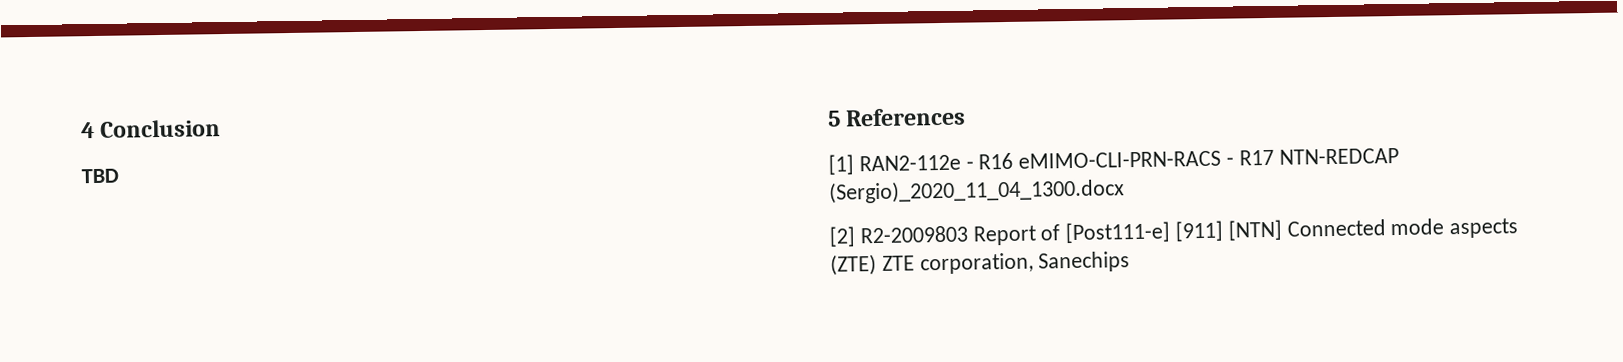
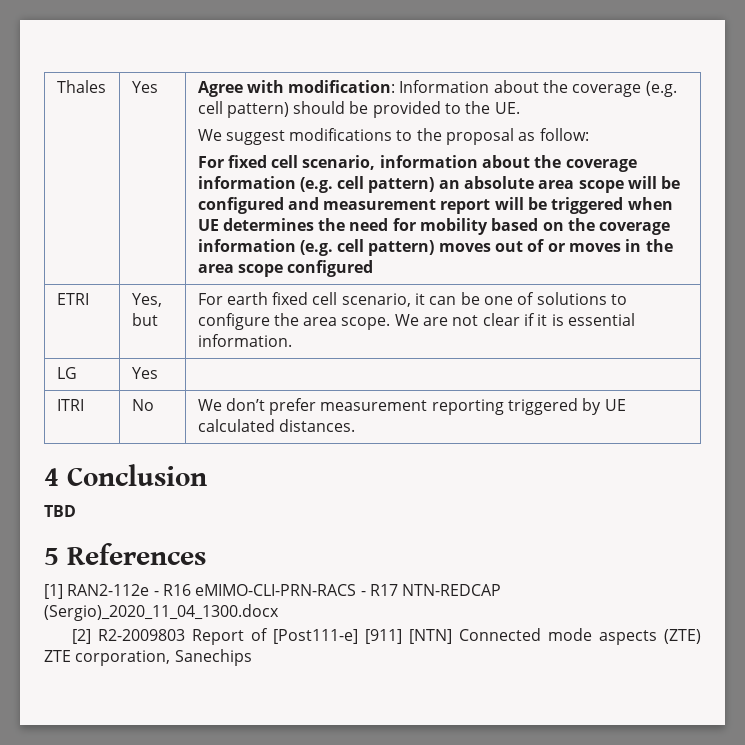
+ Thales | Yes | Agree with modification: Information about the coverage (e.g. cell pattern) should be provided to the UE.
+ We suggest modifications to the proposal as follow:
+ For fixed cell scenario, information about the coverage information (e.g. cell pattern) an absolute area scope will be configured and measurement report will be triggered when UE determines the need for mobility based on the coverage information (e.g. cell pattern) moves out of or moves in the area scope configured
+ ETRI | Yes, but | For earth fixed cell scenario, it can be one of solutions to configure the area scope. We are not clear if it is essential information.
+ LG | Yes |
+ ITRI | No | We don’t prefer measurement reporting triggered by UE calculated distances.

